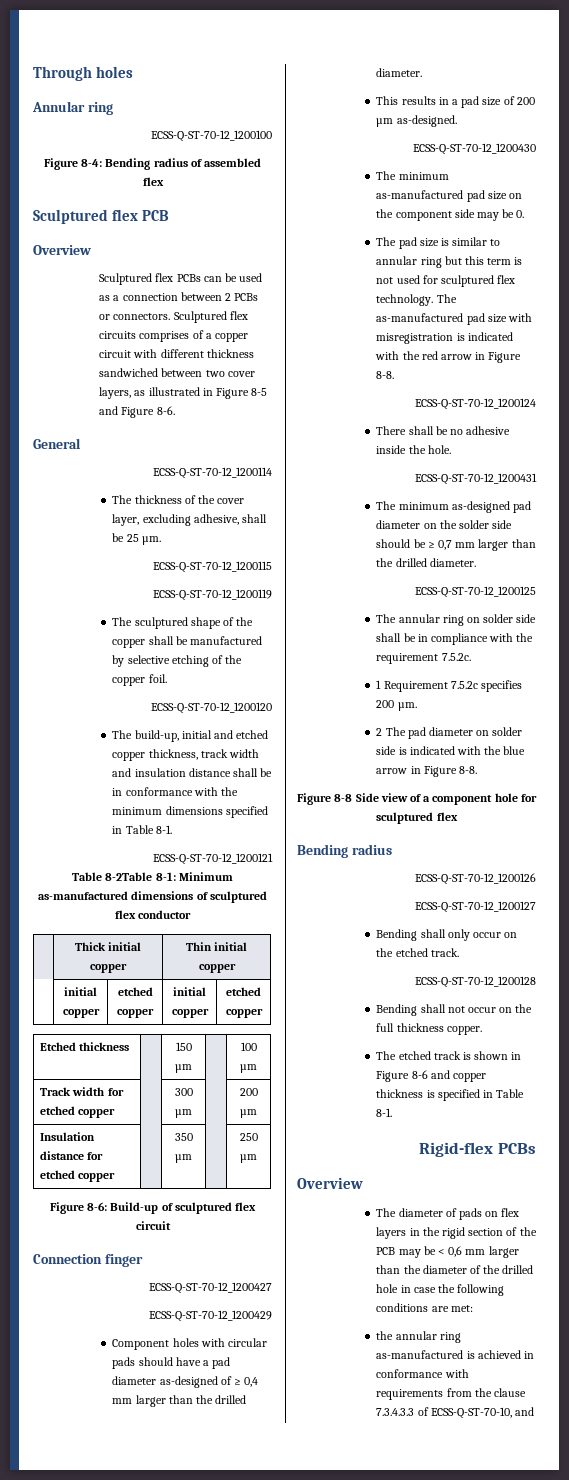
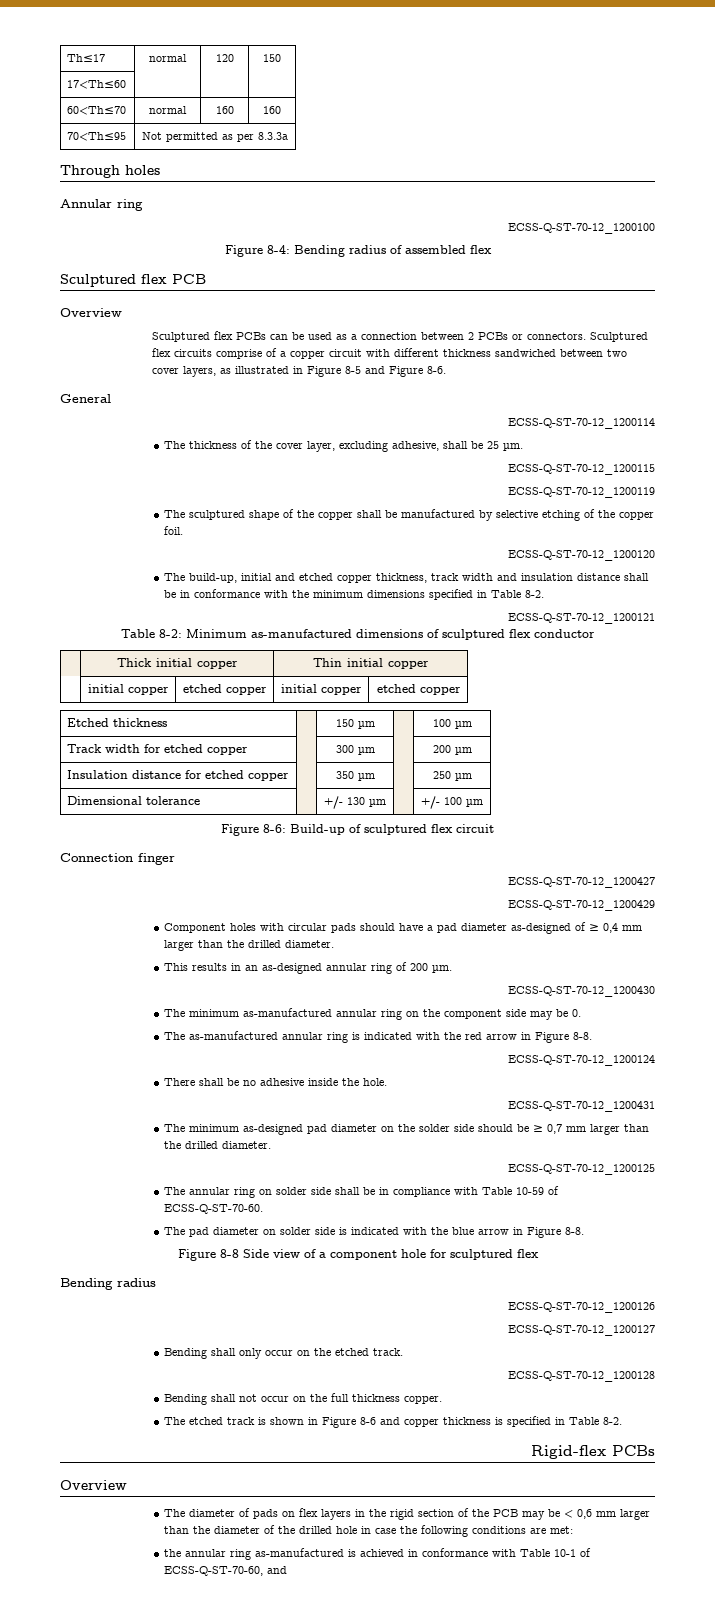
+ Th≤17 | normal | 120 | 150
+ 17<Th≤60 | | |
+ 60<Th≤70 | normal | 160 | 160
+ 70<Th≤95 | Not permitted as per 8.3.3a
- Sculptured flex circuits comprises of a copper circuit with different thickness sandwiched between two cover layers, as illustrated in Figure 8-5 and Figure 8-6.
+ Sculptured flex circuits comprise of a copper circuit with different thickness sandwiched between two cover layers, as illustrated in Figure 8-5 and Figure 8-6.
- The build-up, initial and etched copper thickness, track width and insulation distance shall be in conformance with the minimum dimensions specified in Table 8-1.
+ The build-up, initial and etched copper thickness, track width and insulation distance shall be in conformance with the minimum dimensions specified in Table 8-2.
- Table 8-2Table 8-1: Minimum as-manufactured dimensions of sculptured flex conductor
+ Table 8-2: Minimum as-manufactured dimensions of sculptured flex conductor
+ Dimensional tolerance | | +/- 130 µm | | +/- 100 µm
- This results in a pad size of 200 µm as-designed.
+ This results in an as-designed annular ring of 200 µm.
- The minimum as-manufactured pad size on the component side may be 0.
+ The minimum as-manufactured annular ring on the component side may be 0.
- The pad size is similar to annular ring but this term is not used for sculptured flex technology. The as-manufactured pad size with misregistration is indicated with the red arrow in Figure 8-8.
+ The as-manufactured annular ring is indicated with the red arrow in Figure 8-8.
- The annular ring on solder side shall be in compliance with the requirement 7.5.2c.
- 1 Requirement 7.5.2c specifies 200 µm.
- 2 The pad diameter on solder side is indicated with the blue arrow in Figure 8-8.
+ The annular ring on solder side shall be in compliance with Table 10-59 of ECSS-Q-ST-70-60.
+ The pad diameter on solder side is indicated with the blue arrow in Figure 8-8.
- The etched track is shown in Figure 8-6 and copper thickness is specified in Table 8-1.
+ The etched track is shown in Figure 8-6 and copper thickness is specified in Table 8-2.
- the annular ring as-manufactured is achieved in conformance with requirements from the clause 7.3.4.3.3 of ECSS-Q-ST-70-10, and
+ the annular ring as-manufactured is achieved in conformance with Table 10-1 of ECSS-Q-ST-70-60, and

